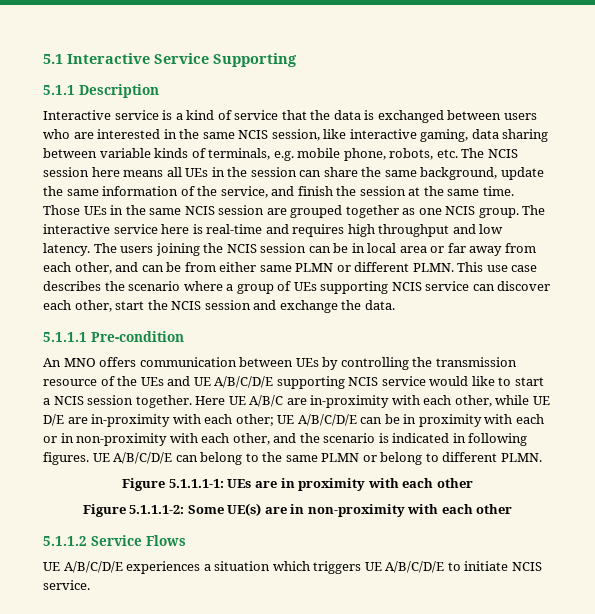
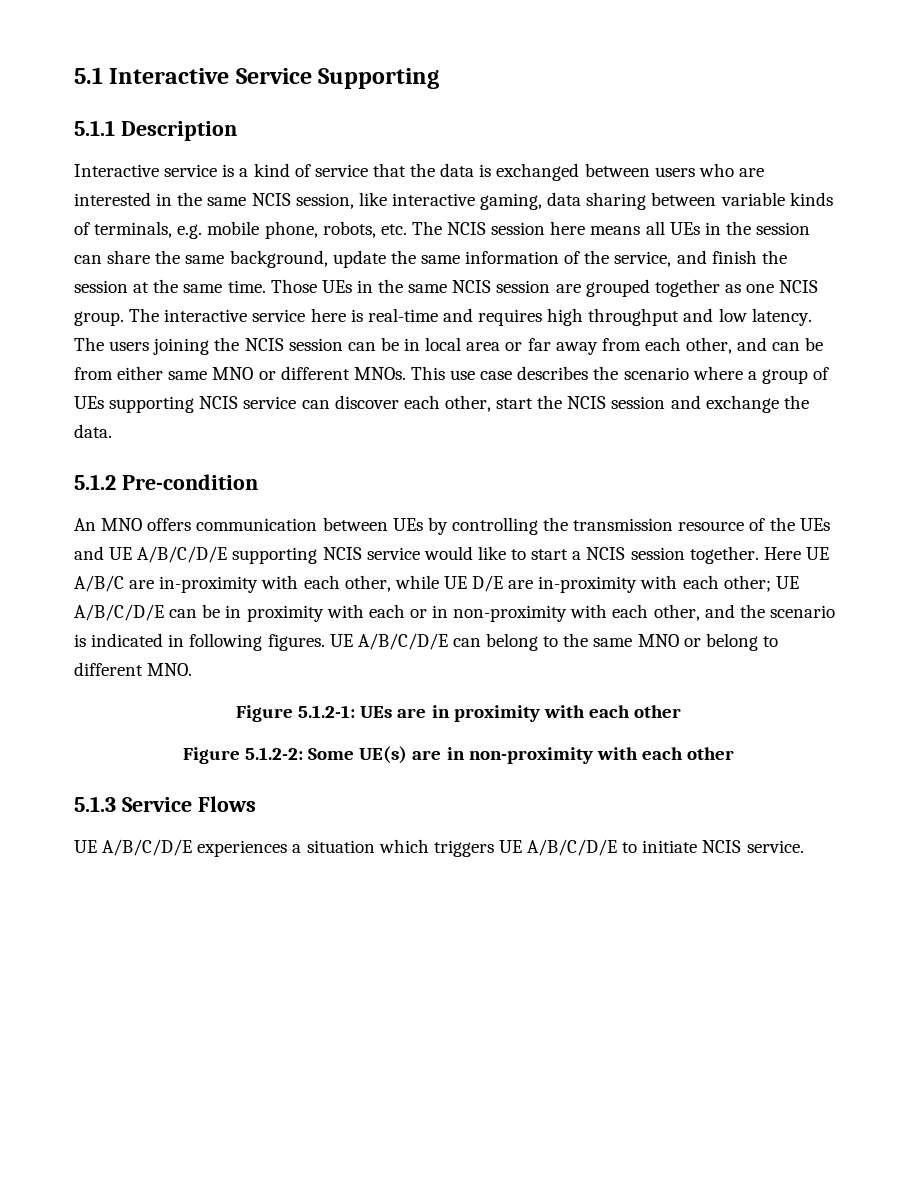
- The users joining the NCIS session can be in local area or far away from each other, and can be from either same PLMN or different PLMN.
+ The users joining the NCIS session can be in local area or far away from each other, and can be from either same MNO or different MNOs.
- 5.1.1.1 Pre-condition
+ 5.1.2 Pre-condition
- UE A/B/C/D/E can belong to the same PLMN or belong to different PLMN.
- Figure 5.1.1.1-1: UEs are in proximity with each other
+ UE A/B/C/D/E can belong to the same MNO or belong to different MNO.
+ Figure 5.1.2-1: UEs are in proximity with each other
- Figure 5.1.1.1-2: Some UE(s) are in non-proximity with each other
+ Figure 5.1.2-2: Some UE(s) are in non-proximity with each other
- 5.1.1.2 Service Flows
+ 5.1.3 Service Flows

